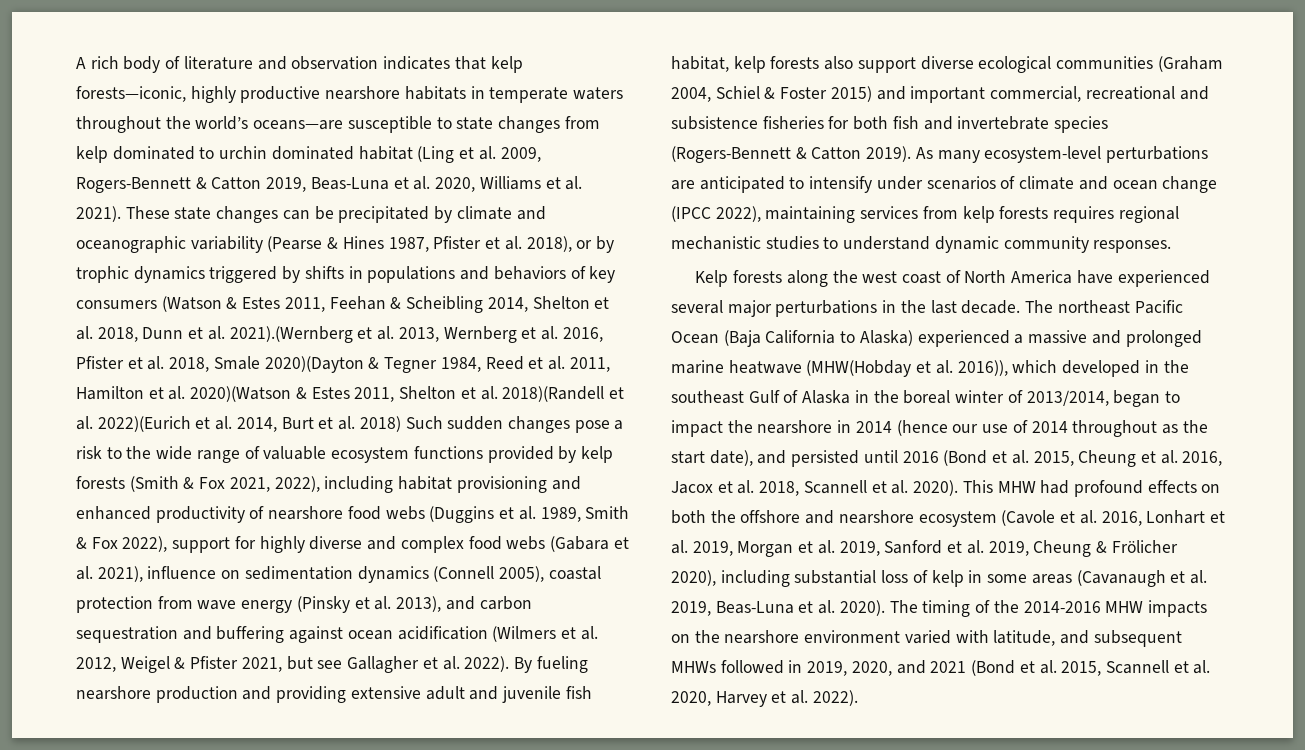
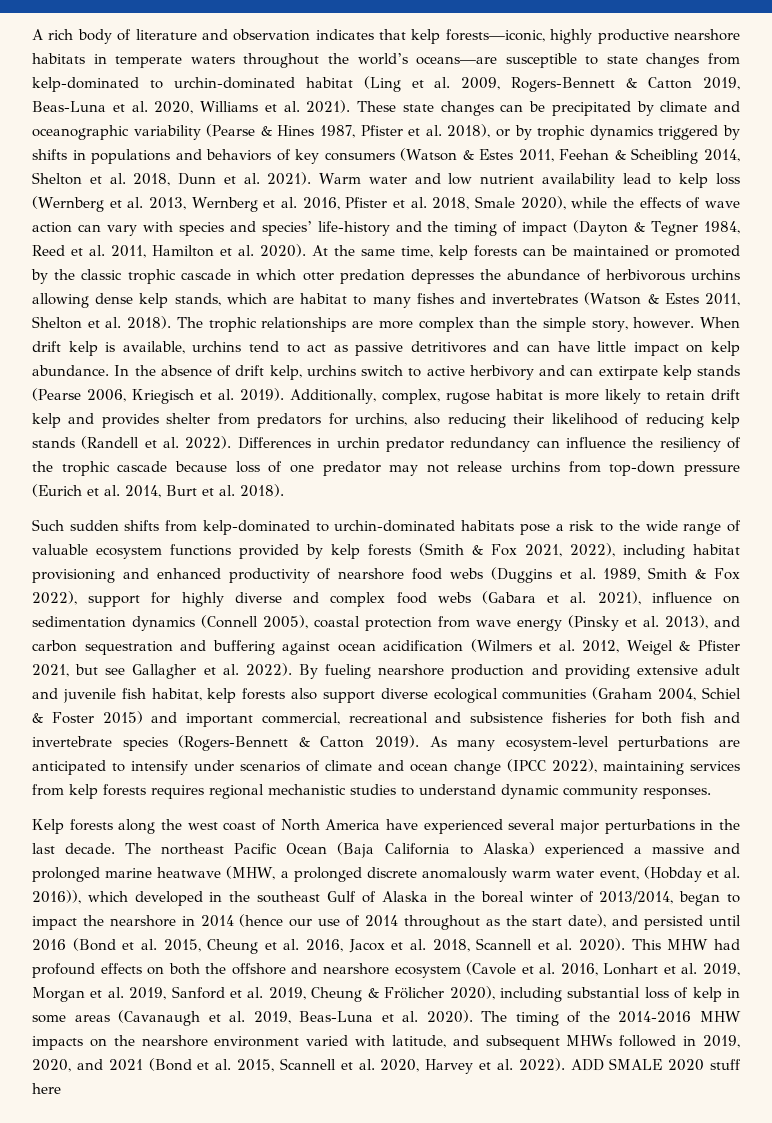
- A rich body of literature and observation indicates that kelp forests—iconic, highly productive nearshore habitats in temperate waters throughout the world’s oceans—are susceptible to state changes from kelp dominated to urchin dominated habitat (Ling et al. 2009, Rogers-Bennett & Catton 2019, Beas-Luna et al. 2020, Williams et al. 2021).
+ A rich body of literature and observation indicates that kelp forests—iconic, highly productive nearshore habitats in temperate waters throughout the world’s oceans—are susceptible to state changes from kelp-dominated to urchin-dominated habitat (Ling et al. 2009, Rogers-Bennett & Catton 2019, Beas-Luna et al. 2020, Williams et al. 2021).
- These state changes can be precipitated by climate and oceanographic variability (Pearse & Hines 1987, Pfister et al. 2018), or by trophic dynamics triggered by shifts in populations and behaviors of key consumers (Watson & Estes 2011, Feehan & Scheibling 2014, Shelton et al. 2018, Dunn et al. 2021).(Wernberg et al. 2013, Wernberg et al. 2016, Pfister et al. 2018, Smale 2020)(Dayton & Tegner 1984, Reed et al. 2011, Hamilton et al. 2020)(Watson & Estes 2011, Shelton et al. 2018)(Randell et al. 2022)(Eurich et al. 2014, Burt et al. 2018) Such sudden changes pose a risk to the wide range of valuable ecosystem functions provided by kelp forests (Smith & Fox 2021, 2022), including habitat provisioning and enhanced productivity of nearshore food webs (Duggins et al. 1989, Smith & Fox 2022), support for highly diverse and complex food webs (Gabara et al. 2021), influence on sedimentation dynamics (Connell 2005), coastal protection from wave energy (Pinsky et al. 2013), and carbon sequestration and buffering against ocean acidification (Wilmers et al. 2012, Weigel & Pfister 2021, but see Gallagher et al. 2022).
+ These state changes can be precipitated by climate and oceanographic variability (Pearse & Hines 1987, Pfister et al. 2018), or by trophic dynamics triggered by shifts in populations and behaviors of key consumers (Watson & Estes 2011, Feehan & Scheibling 2014, Shelton et al. 2018, Dunn et al. 2021). Warm water and low nutrient availability lead to kelp loss (Wernberg et al. 2013, Wernberg et al. 2016, Pfister et al. 2018, Smale 2020), while the effects of wave action can vary with species and species’ life-history and the timing of impact (Dayton & Tegner 1984, Reed et al. 2011, Hamilton et al. 2020). At the same time, kelp forests can be maintained or promoted by the classic trophic cascade in which otter predation depresses the abundance of herbivorous urchins allowing dense kelp stands, which are habitat to many fishes and invertebrates (Watson & Estes 2011, Shelton et al. 2018). The trophic relationships are more complex than the simple story, however. When drift kelp is available, urchins tend to act as passive detritivores and can have little impact on kelp abundance. In the absence of drift kelp, urchins switch to active herbivory and can extirpate kelp stands (Pearse 2006, Kriegisch et al. 2019). Additionally, complex, rugose habitat is more likely to retain drift kelp and provides shelter from predators for urchins, also reducing their likelihood of reducing kelp stands (Randell et al. 2022). Differences in urchin predator redundancy can influence the resiliency of the trophic cascade because loss of one predator may not release urchins from top-down pressure (Eurich et al. 2014, Burt et al. 2018).
+ Such sudden shifts from kelp-dominated to urchin-dominated habitats pose a risk to the wide range of valuable ecosystem functions provided by kelp forests (Smith & Fox 2021, 2022), including habitat provisioning and enhanced productivity of nearshore food webs (Duggins et al. 1989, Smith & Fox 2022), support for highly diverse and complex food webs (Gabara et al. 2021), influence on sedimentation dynamics (Connell 2005), coastal protection from wave energy (Pinsky et al. 2013), and carbon sequestration and buffering against ocean acidification (Wilmers et al. 2012, Weigel & Pfister 2021, but see Gallagher et al. 2022).
- The northeast Pacific Ocean (Baja California to Alaska) experienced a massive and prolonged marine heatwave (MHW(Hobday et al. 2016)), which developed in the southeast Gulf of Alaska in the boreal winter of 2013/2014, began to impact the nearshore in 2014 (hence our use of 2014 throughout as the start date), and persisted until 2016 (Bond et al. 2015, Cheung et al. 2016, Jacox et al. 2018, Scannell et al. 2020).
+ The northeast Pacific Ocean (Baja California to Alaska) experienced a massive and prolonged marine heatwave (MHW, a prolonged discrete anomalously warm water event, (Hobday et al. 2016)), which developed in the southeast Gulf of Alaska in the boreal winter of 2013/2014, began to impact the nearshore in 2014 (hence our use of 2014 throughout as the start date), and persisted until 2016 (Bond et al. 2015, Cheung et al. 2016, Jacox et al. 2018, Scannell et al. 2020).
+ ADD SMALE 2020 stuff here

